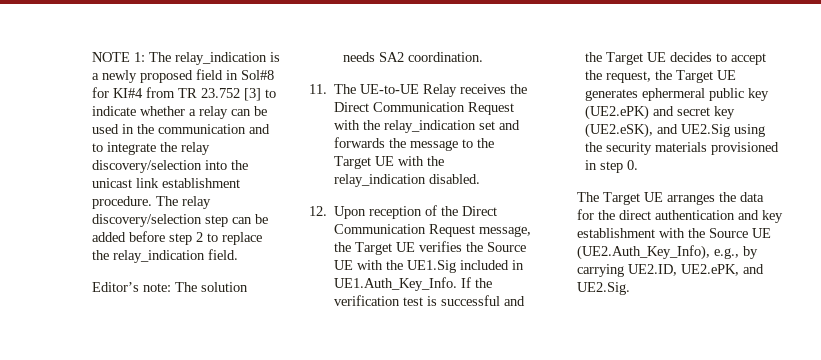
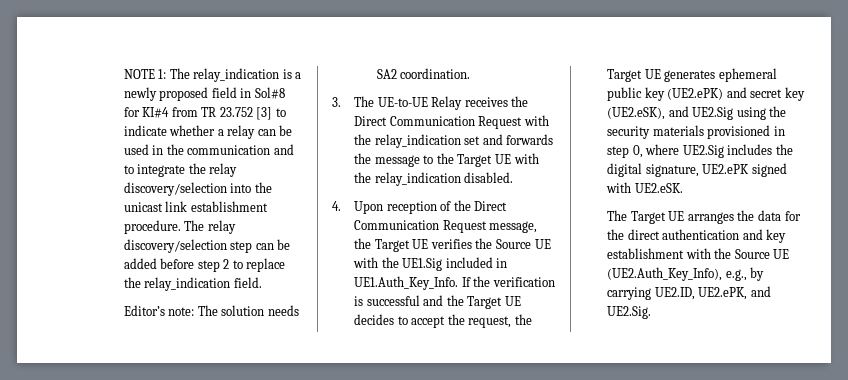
- 11. The UE-to-UE Relay receives the Direct Communication Request with the relay_indication set and forwards the message to the Target UE with the relay_indication disabled.
+ 3. The UE-to-UE Relay receives the Direct Communication Request with the relay_indication set and forwards the message to the Target UE with the relay_indication disabled.
- 12. Upon reception of the Direct Communication Request message, the Target UE verifies the Source UE with the UE1.Sig included in UE1.Auth_Key_Info. If the verification test is successful and the Target UE decides to accept the request, the Target UE generates ephermeral public key (UE2.ePK) and secret key (UE2.eSK), and UE2.Sig using the security materials provisioned in step 0.
+ 4. Upon reception of the Direct Communication Request message, the Target UE verifies the Source UE with the UE1.Sig included in UE1.Auth_Key_Info. If the verification is successful and the Target UE decides to accept the request, the Target UE generates ephemeral public key (UE2.ePK) and secret key (UE2.eSK), and UE2.Sig using the security materials provisioned in step 0, where UE2.Sig includes the digital signature, UE2.ePK signed with UE2.eSK.

